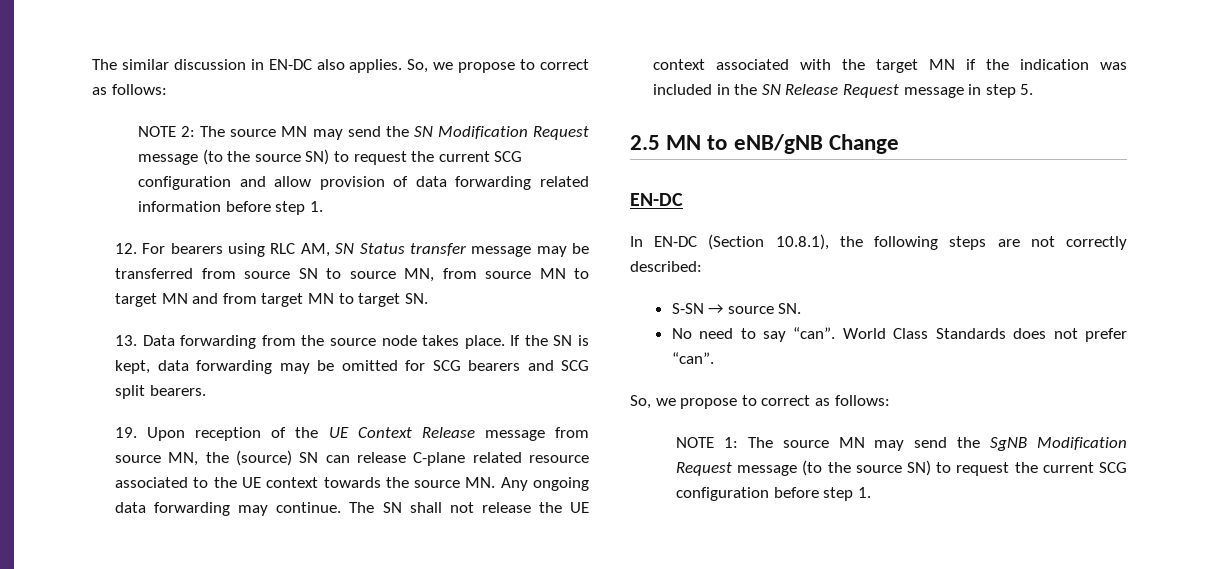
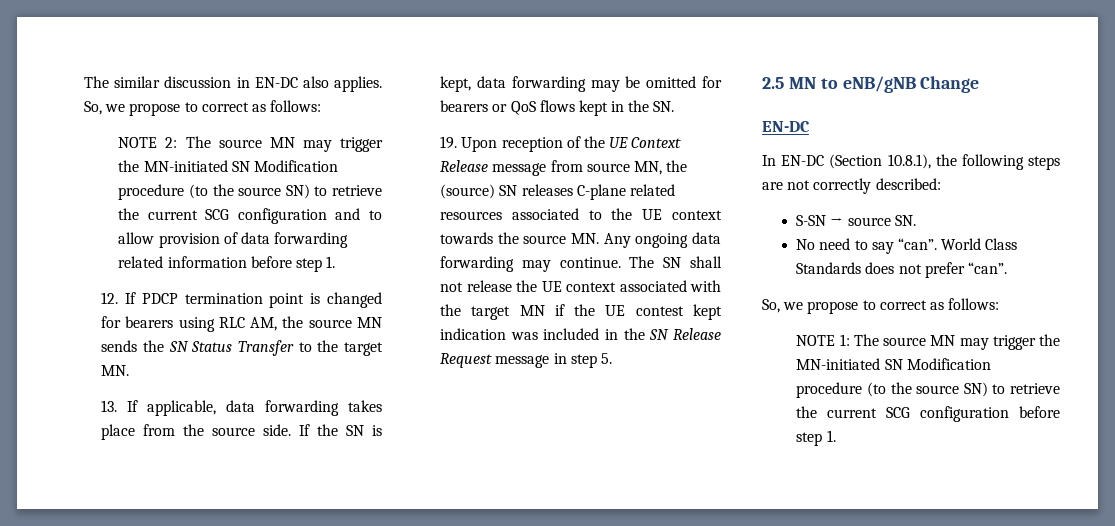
- NOTE 2: The source MN may send the SN Modification Request message (to the source SN) to request the current SCG configuration and allow provision of data forwarding related information before step 1.
+ NOTE 2: The source MN may trigger the MN-initiated SN Modification procedure (to the source SN) to retrieve the current SCG configuration and to allow provision of data forwarding related information before step 1.
- 12. For bearers using RLC AM, SN Status transfer message may be transferred from source SN to source MN, from source MN to target MN and from target MN to target SN.
- 13. Data forwarding from the source node takes place.
+ 12. If PDCP termination point is changed for bearers using RLC AM, the source MN sends the SN Status Transfer to the target MN.
+ 13. If applicable, data forwarding takes place from the source side.
- If the SN is kept, data forwarding may be omitted for SCG bearers and SCG split bearers.
+ If the SN is kept, data forwarding may be omitted for bearers or QoS flows kept in the SN.
- 19. Upon reception of the UE Context Release message from source MN, the (source) SN can release C-plane related resource associated to the UE context towards the source MN. Any ongoing data forwarding may continue.
+ 19. Upon reception of the UE Context Release message from source MN, the (source) SN releases C-plane related resources associated to the UE context towards the source MN. Any ongoing data forwarding may continue.
- The SN shall not release the UE context associated with the target MN if the indication was included in the SN Release Request message in step 5.
+ The SN shall not release the UE context associated with the target MN if the UE contest kept indication was included in the SN Release Request message in step 5.
- NOTE 1: The source MN may send the SgNB Modification Request message (to the source SN) to request the current SCG configuration before step 1.
+ NOTE 1: The source MN may trigger the MN-initiated SN Modification procedure (to the source SN) to retrieve the current SCG configuration before step 1.

